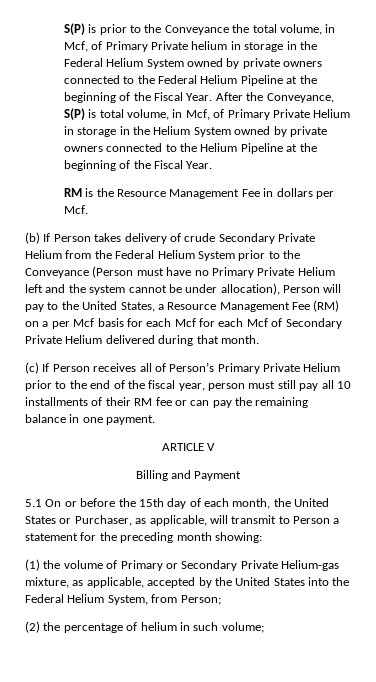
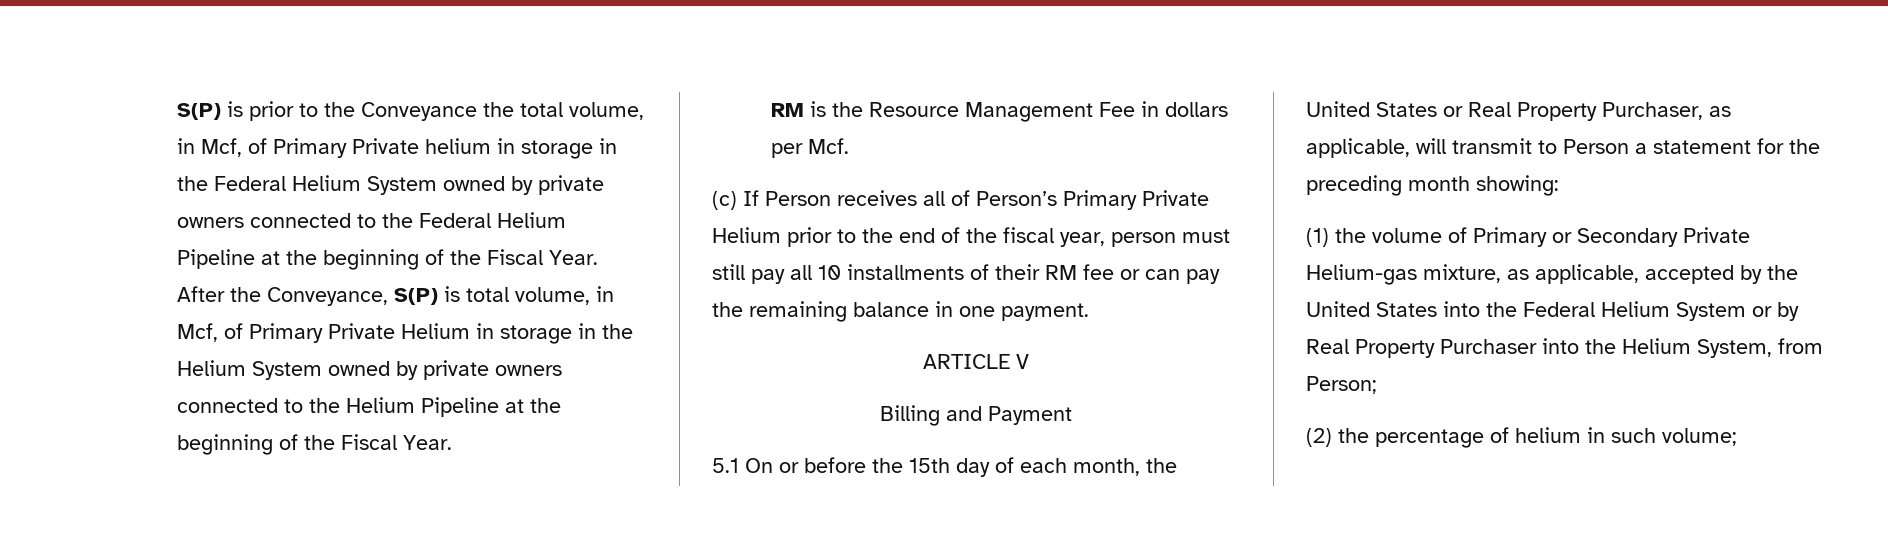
- (b) If Person takes delivery of crude Secondary Private Helium from the Federal Helium System prior to the Conveyance (Person must have no Primary Private Helium left and the system cannot be under allocation), Person will pay to the United States, a Resource Management Fee (RM) on a per Mcf basis for each Mcf for each Mcf of Secondary Private Helium delivered during that month.
- 5.1 On or before the 15th day of each month, the United States or Purchaser, as applicable, will transmit to Person a statement for the preceding month showing:
+ 5.1 On or before the 15th day of each month, the United States or Real Property Purchaser, as applicable, will transmit to Person a statement for the preceding month showing:
- (1) the volume of Primary or Secondary Private Helium-gas mixture, as applicable, accepted by the United States into the Federal Helium System, from Person;
+ (1) the volume of Primary or Secondary Private Helium-gas mixture, as applicable, accepted by the United States into the Federal Helium System or by Real Property Purchaser into the Helium System, from Person;

